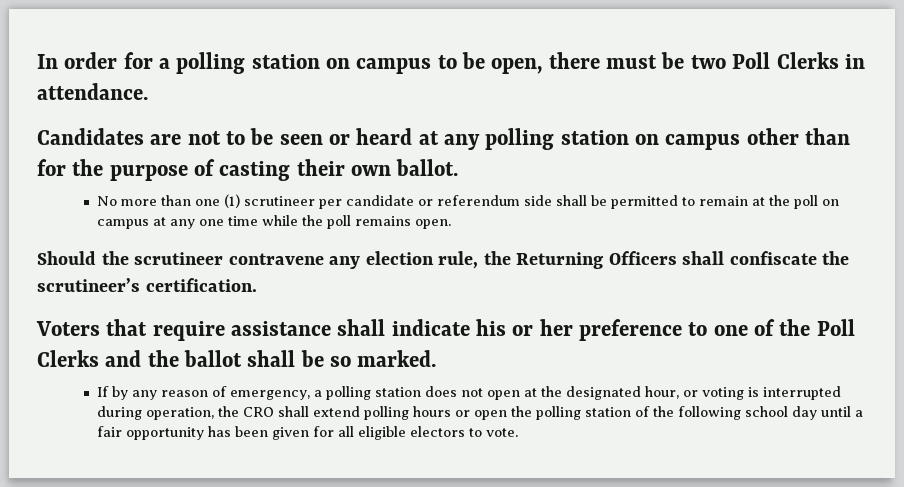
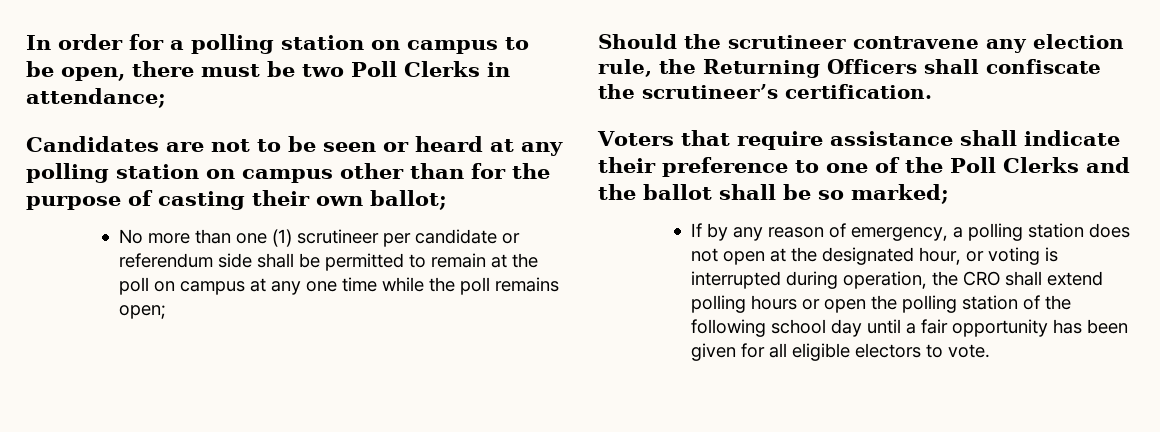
- In order for a polling station on campus to be open, there must be two Poll Clerks in attendance.
+ In order for a polling station on campus to be open, there must be two Poll Clerks in attendance;
- Candidates are not to be seen or heard at any polling station on campus other than for the purpose of casting their own ballot.
+ Candidates are not to be seen or heard at any polling station on campus other than for the purpose of casting their own ballot;
- No more than one (1) scrutineer per candidate or referendum side shall be permitted to remain at the poll on campus at any one time while the poll remains open.
+ No more than one (1) scrutineer per candidate or referendum side shall be permitted to remain at the poll on campus at any one time while the poll remains open;
- Voters that require assistance shall indicate his or her preference to one of the Poll Clerks and the ballot shall be so marked.
+ Voters that require assistance shall indicate their preference to one of the Poll Clerks and the ballot shall be so marked;

